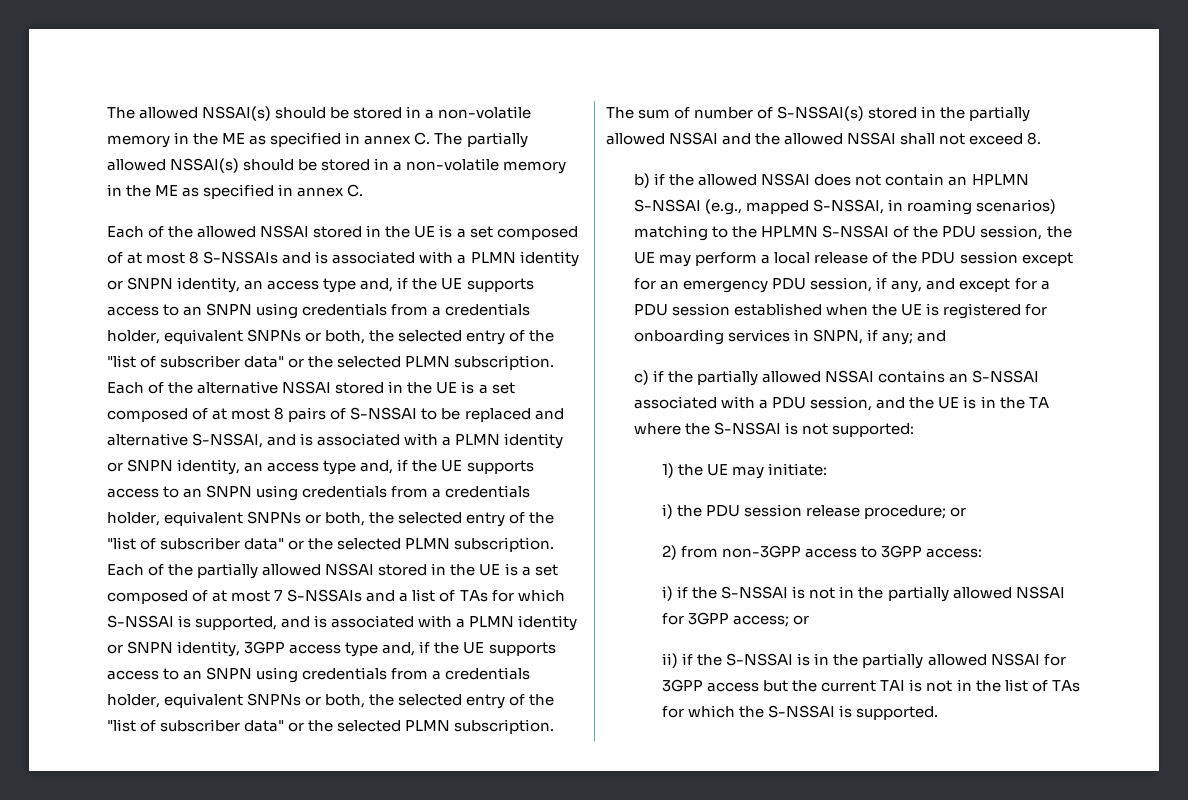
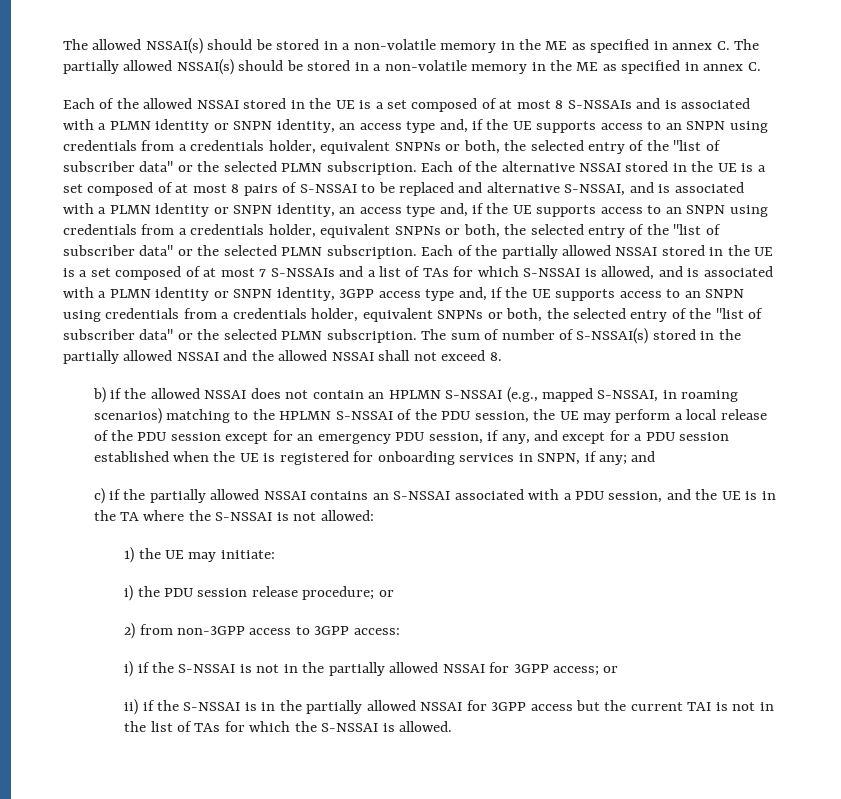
- Each of the partially allowed NSSAI stored in the UE is a set composed of at most 7 S-NSSAIs and a list of TAs for which S-NSSAI is supported, and is associated with a PLMN identity or SNPN identity, 3GPP access type and, if the UE supports access to an SNPN using credentials from a credentials holder, equivalent SNPNs or both, the selected entry of the "list of subscriber data" or the selected PLMN subscription.
+ Each of the partially allowed NSSAI stored in the UE is a set composed of at most 7 S-NSSAIs and a list of TAs for which S-NSSAI is allowed, and is associated with a PLMN identity or SNPN identity, 3GPP access type and, if the UE supports access to an SNPN using credentials from a credentials holder, equivalent SNPNs or both, the selected entry of the "list of subscriber data" or the selected PLMN subscription.
- c) if the partially allowed NSSAI contains an S-NSSAI associated with a PDU session, and the UE is in the TA where the S-NSSAI is not supported:
+ c) if the partially allowed NSSAI contains an S-NSSAI associated with a PDU session, and the UE is in the TA where the S-NSSAI is not allowed:
- ii) if the S-NSSAI is in the partially allowed NSSAI for 3GPP access but the current TAI is not in the list of TAs for which the S-NSSAI is supported.
+ ii) if the S-NSSAI is in the partially allowed NSSAI for 3GPP access but the current TAI is not in the list of TAs for which the S-NSSAI is allowed.

